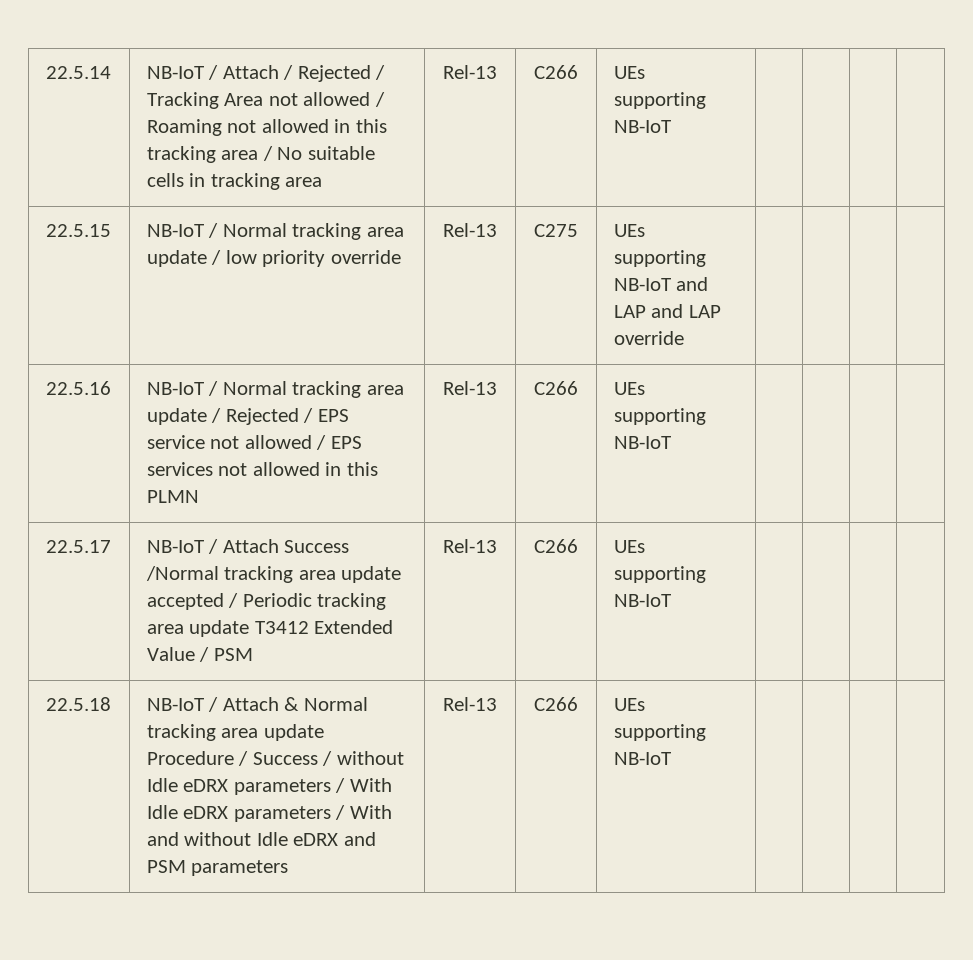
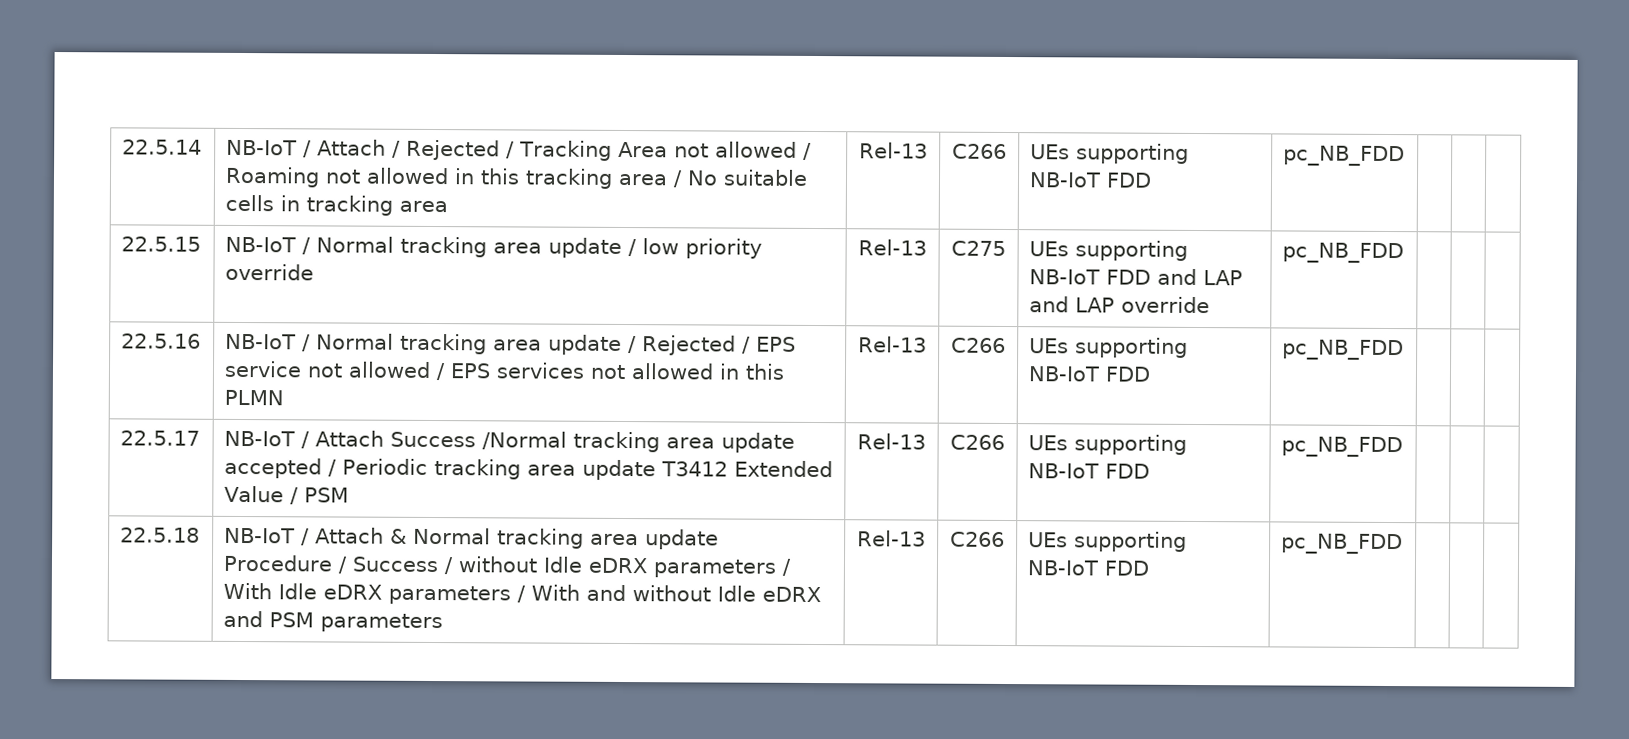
- 22.5.14 | NB-IoT / Attach / Rejected / Tracking Area not allowed / Roaming not allowed in this tracking area / No suitable cells in tracking area | Rel-13 | C266 | UEs supporting NB-IoT | | | |
+ 22.5.14 | NB-IoT / Attach / Rejected / Tracking Area not allowed / Roaming not allowed in this tracking area / No suitable cells in tracking area | Rel-13 | C266 | UEs supporting NB-IoT FDD | pc_NB_FDD | | |
- 22.5.15 | NB-IoT / Normal tracking area update / low priority override | Rel-13 | C275 | UEs supporting NB-IoT and LAP and LAP override | | | |
+ 22.5.15 | NB-IoT / Normal tracking area update / low priority override | Rel-13 | C275 | UEs supporting NB-IoT FDD and LAP and LAP override | pc_NB_FDD | | |
- 22.5.16 | NB-IoT / Normal tracking area update / Rejected / EPS service not allowed / EPS services not allowed in this PLMN | Rel-13 | C266 | UEs supporting NB-IoT | | | |
+ 22.5.16 | NB-IoT / Normal tracking area update / Rejected / EPS service not allowed / EPS services not allowed in this PLMN | Rel-13 | C266 | UEs supporting NB-IoT FDD | pc_NB_FDD | | |
- 22.5.17 | NB-IoT / Attach Success /Normal tracking area update accepted / Periodic tracking area update T3412 Extended Value / PSM | Rel-13 | C266 | UEs supporting NB-IoT | | | |
+ 22.5.17 | NB-IoT / Attach Success /Normal tracking area update accepted / Periodic tracking area update T3412 Extended Value / PSM | Rel-13 | C266 | UEs supporting NB-IoT FDD | pc_NB_FDD | | |
- 22.5.18 | NB-IoT / Attach & Normal tracking area update Procedure / Success / without Idle eDRX parameters / With Idle eDRX parameters / With and without Idle eDRX and PSM parameters | Rel-13 | C266 | UEs supporting NB-IoT | | | |
+ 22.5.18 | NB-IoT / Attach & Normal tracking area update Procedure / Success / without Idle eDRX parameters / With Idle eDRX parameters / With and without Idle eDRX and PSM parameters | Rel-13 | C266 | UEs supporting NB-IoT FDD | pc_NB_FDD | | |

